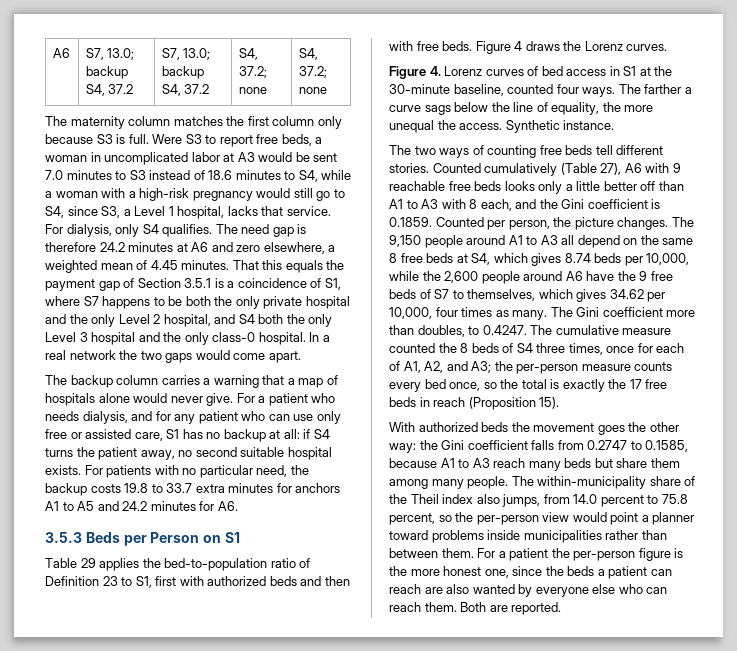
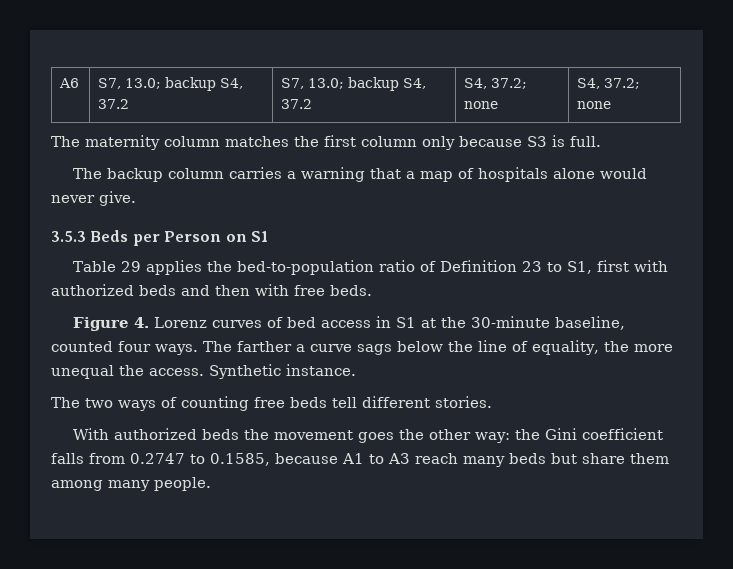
- Were S3 to report free beds, a woman in uncomplicated labor at A3 would be sent 7.0 minutes to S3 instead of 18.6 minutes to S4, while a woman with a high-risk pregnancy would still go to S4, since S3, a Level 1 hospital, lacks that service. For dialysis, only S4 qualifies. The need gap is therefore 24.2 minutes at A6 and zero elsewhere, a weighted mean of 4.45 minutes. That this equals the payment gap of Section 3.5.1 is a coincidence of S1, where S7 happens to be both the only private hospital and the only Level 2 hospital, and S4 both the only Level 3 hospital and the only class-0 hospital. In a real network the two gaps would come apart.
- For a patient who needs dialysis, and for any patient who can use only free or assisted care, S1 has no backup at all: if S4 turns the patient away, no second suitable hospital exists. For patients with no particular need, the backup costs 19.8 to 33.7 extra minutes for anchors A1 to A5 and 24.2 minutes for A6.
- Figure 4 draws the Lorenz curves.
- Counted cumulatively (Table 27), A6 with 9 reachable free beds looks only a little better off than A1 to A3 with 8 each, and the Gini coefficient is 0.1859. Counted per person, the picture changes. The 9,150 people around A1 to A3 all depend on the same 8 free beds at S4, which gives 8.74 beds per 10,000, while the 2,600 people around A6 have the 9 free beds of S7 to themselves, which gives 34.62 per 10,000, four times as many. The Gini coefficient more than doubles, to 0.4247. The cumulative measure counted the 8 beds of S4 three times, once for each of A1, A2, and A3; the per-person measure counts every bed once, so the total is exactly the 17 free beds in reach (Proposition 15).
- The within-municipality share of the Theil index also jumps, from 14.0 percent to 75.8 percent, so the per-person view would point a planner toward problems inside municipalities rather than between them. For a patient the per-person figure is the more honest one, since the beds a patient can reach are also wanted by everyone else who can reach them. Both are reported.

